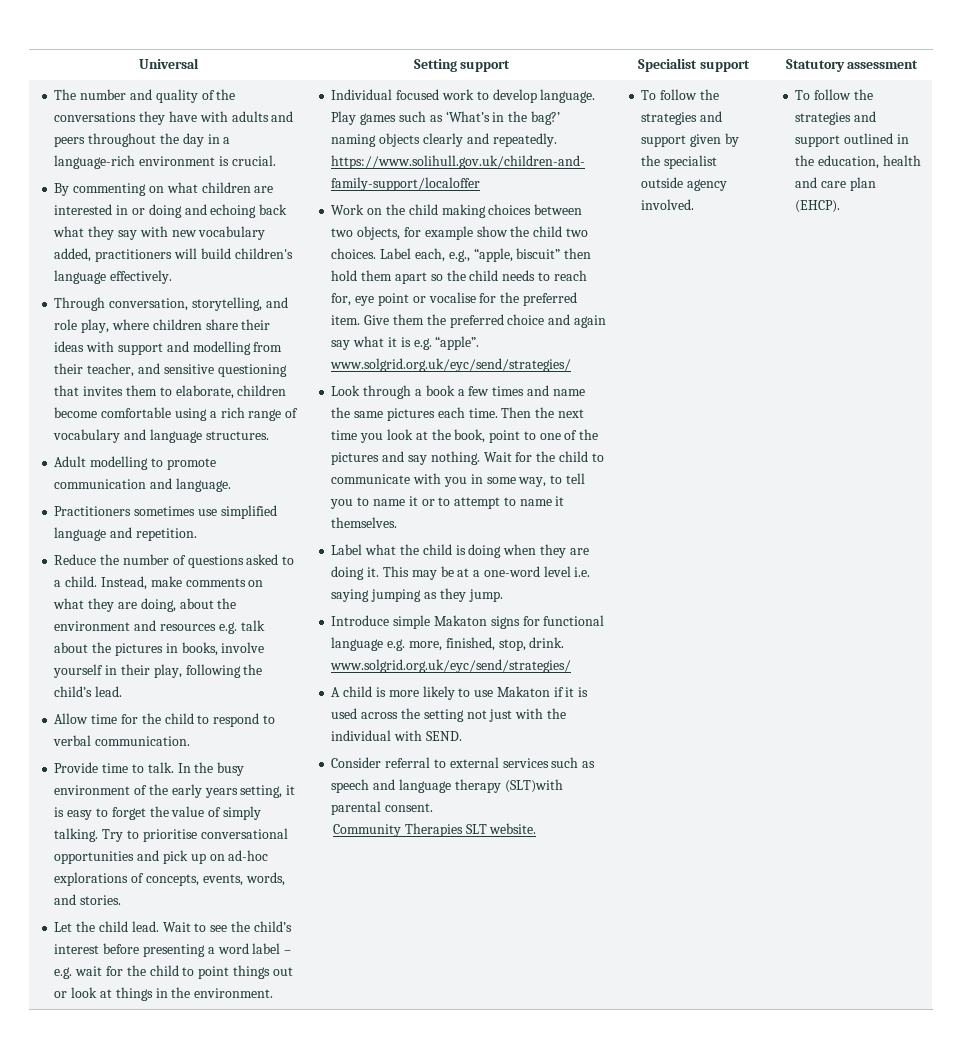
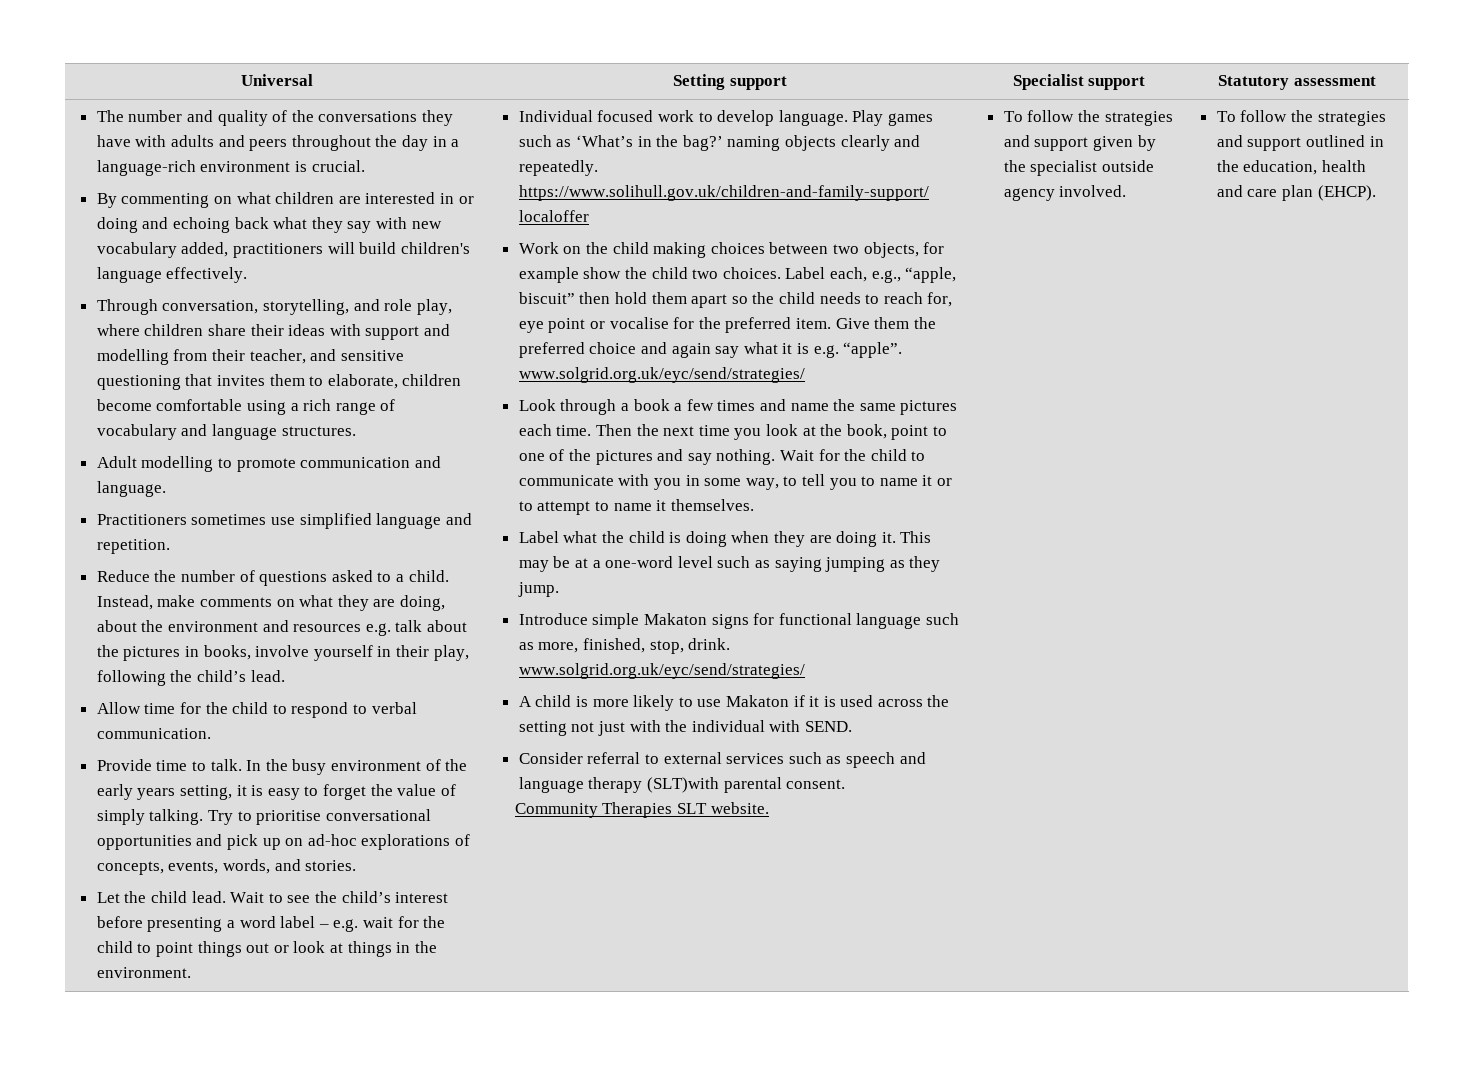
- This may be at a one-word level i.e. saying jumping as they jump.
+ This may be at a one-word level such as saying jumping as they jump.
- Introduce simple Makaton signs for functional language e.g. more, finished, stop, drink. www.solgrid.org.uk/eyc/send/strategies/
+ Introduce simple Makaton signs for functional language such as more, finished, stop, drink. www.solgrid.org.uk/eyc/send/strategies/

